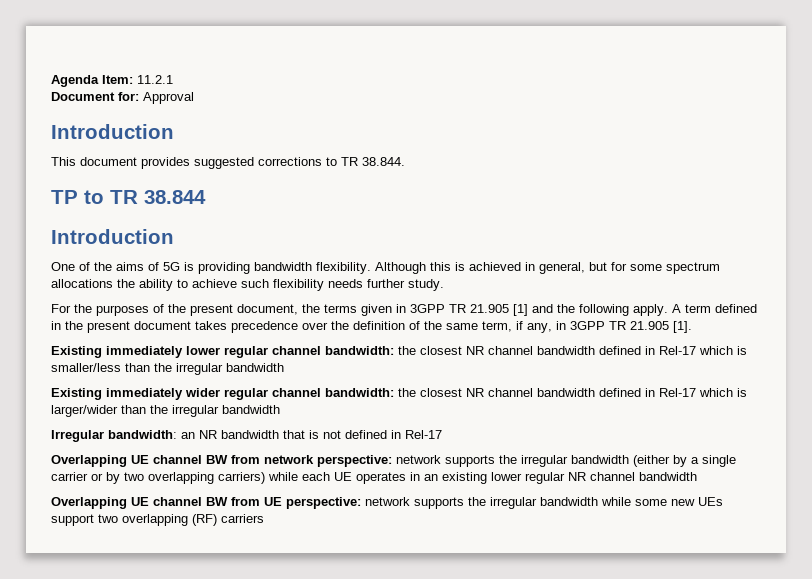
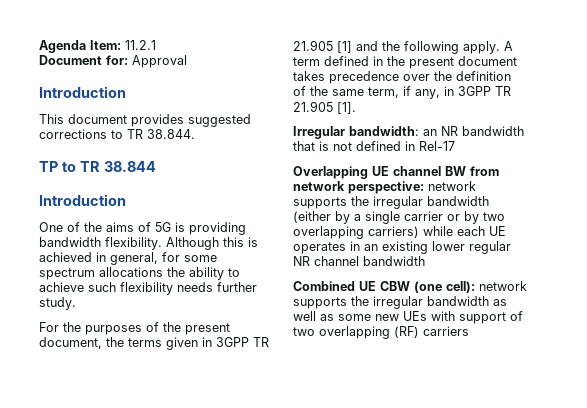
- Although this is achieved in general, but for some spectrum allocations the ability to achieve such flexibility needs further study.
+ Although this is achieved in general, for some spectrum allocations the ability to achieve such flexibility needs further study.
- Existing immediately lower regular channel bandwidth: the closest NR channel bandwidth defined in Rel-17 which is smaller/less than the irregular bandwidth
- Existing immediately wider regular channel bandwidth: the closest NR channel bandwidth defined in Rel-17 which is larger/wider than the irregular bandwidth
- Overlapping UE channel BW from UE perspective: network supports the irregular bandwidth while some new UEs support two overlapping (RF) carriers
+ Combined UE CBW (one cell): network supports the irregular bandwidth as well as some new UEs with support of two overlapping (RF) carriers

